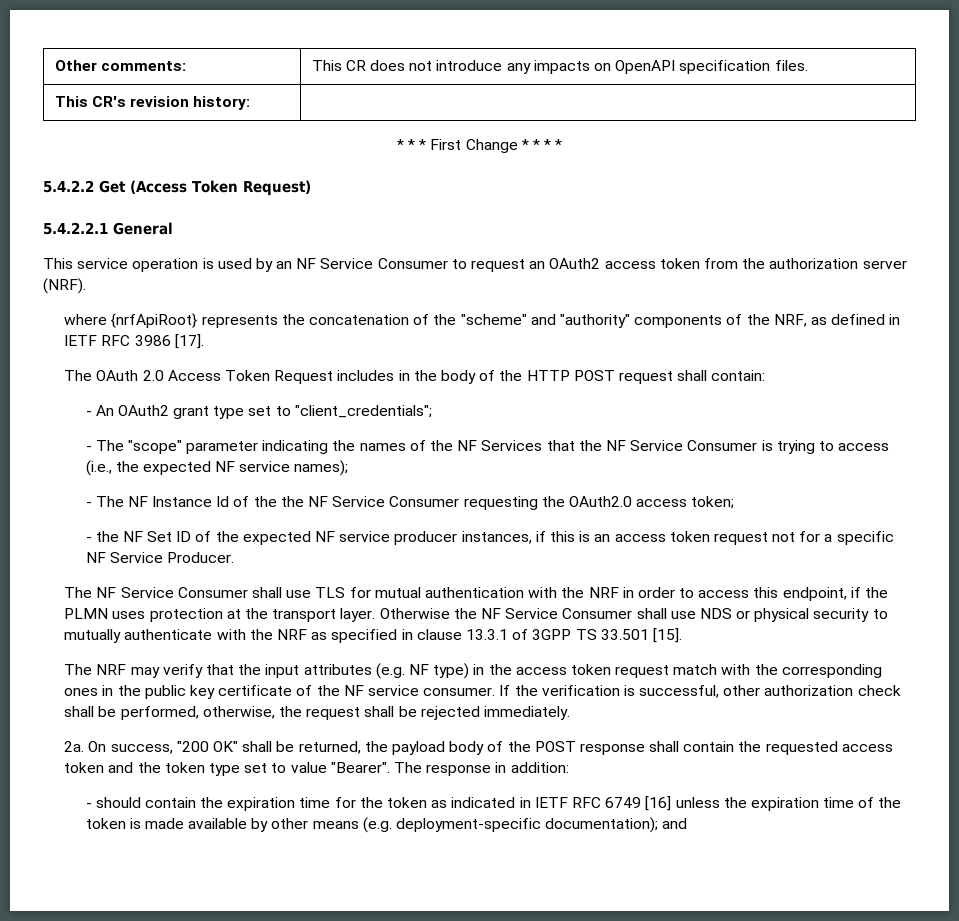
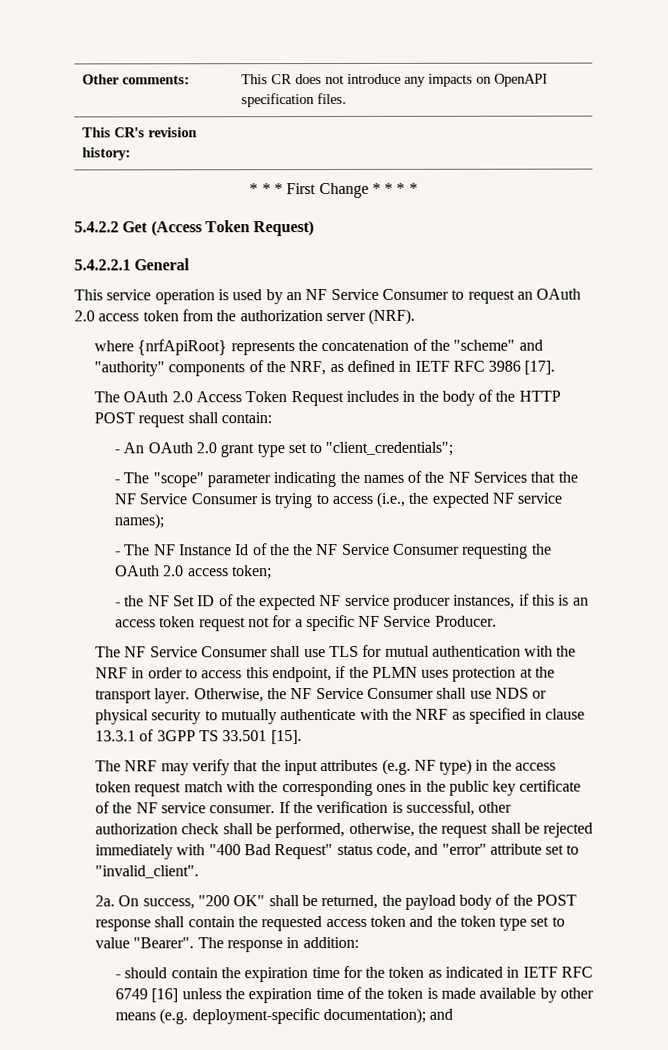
- This service operation is used by an NF Service Consumer to request an OAuth2 access token from the authorization server (NRF).
+ This service operation is used by an NF Service Consumer to request an OAuth 2.0 access token from the authorization server (NRF).
- - An OAuth2 grant type set to "client_credentials";
+ - An OAuth 2.0 grant type set to "client_credentials";
- - The NF Instance Id of the the NF Service Consumer requesting the OAuth2.0 access token;
+ - The NF Instance Id of the the NF Service Consumer requesting the OAuth 2.0 access token;
- Otherwise the NF Service Consumer shall use NDS or physical security to mutually authenticate with the NRF as specified in clause 13.3.1 of 3GPP TS 33.501 [15].
+ Otherwise, the NF Service Consumer shall use NDS or physical security to mutually authenticate with the NRF as specified in clause 13.3.1 of 3GPP TS 33.501 [15].
- If the verification is successful, other authorization check shall be performed, otherwise, the request shall be rejected immediately.
+ If the verification is successful, other authorization check shall be performed, otherwise, the request shall be rejected immediately with "400 Bad Request" status code, and "error" attribute set to "invalid_client".

